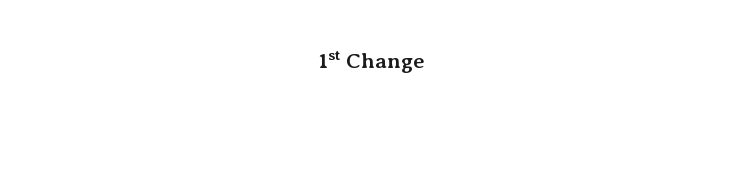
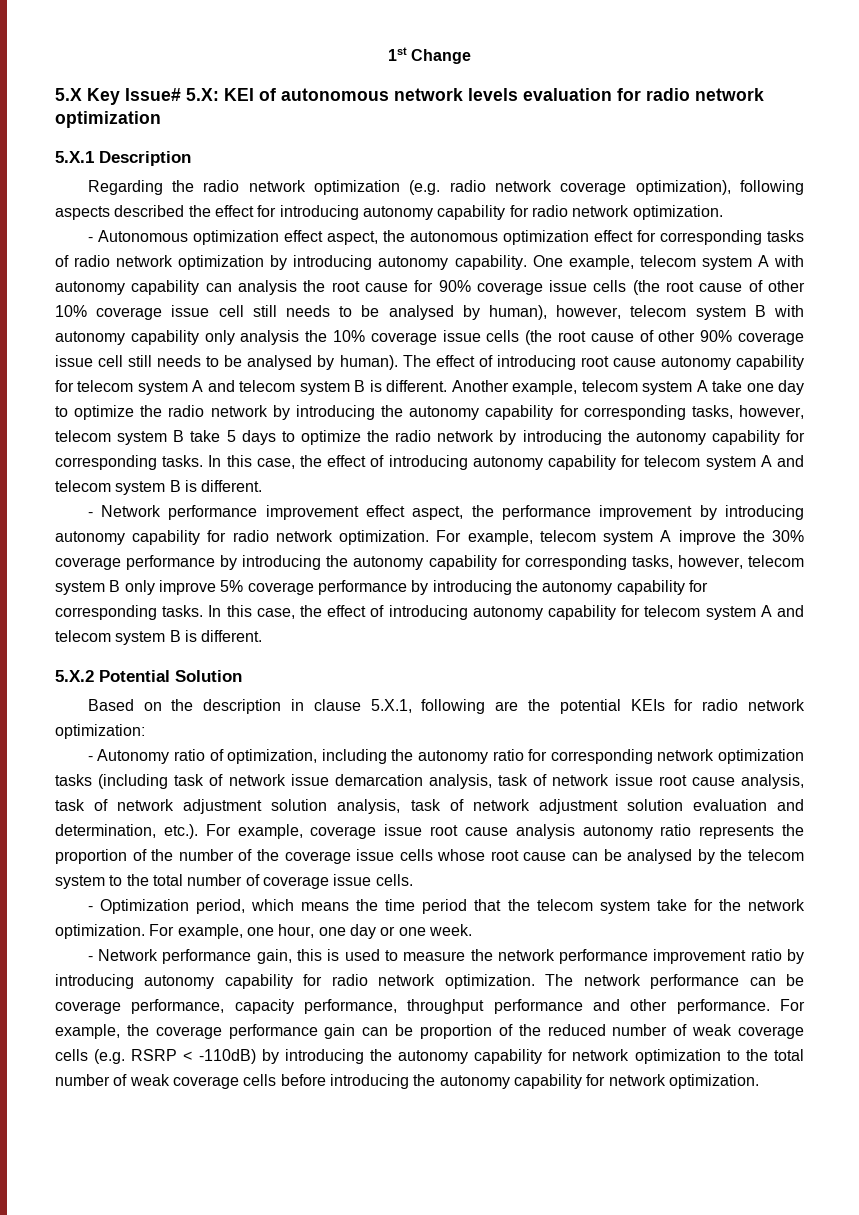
+ 5.X Key Issue# 5.X: KEI of autonomous network levels evaluation for radio network optimization
+ 5.X.1 Description
+ Regarding the radio network optimization (e.g. radio network coverage optimization), following aspects described the effect for introducing autonomy capability for radio network optimization.
+ - Autonomous optimization effect aspect, the autonomous optimization effect for corresponding tasks of radio network optimization by introducing autonomy capability. One example, telecom system A with autonomy capability can analysis the root cause for 90% coverage issue cells (the root cause of other 10% coverage issue cell still needs to be analysed by human), however, telecom system B with autonomy capability only analysis the 10% coverage issue cells (the root cause of other 90% coverage issue cell still needs to be analysed by human). The effect of introducing root cause autonomy capability for telecom system A and telecom system B is different. Another example, telecom system A take one day to optimize the radio network by introducing the autonomy capability for corresponding tasks, however, telecom system B take 5 days to optimize the radio network by introducing the autonomy capability for corresponding tasks. In this case, the effect of introducing autonomy capability for telecom system A and telecom system B is different.
+ - Network performance improvement effect aspect, the performance improvement by introducing autonomy capability for radio network optimization. For example, telecom system A improve the 30% coverage performance by introducing the autonomy capability for corresponding tasks, however, telecom system B only improve 5% coverage performance by introducing the autonomy capability for corresponding tasks. In this case, the effect of introducing autonomy capability for telecom system A and telecom system B is different.
+ 5.X.2 Potential Solution
+ Based on the description in clause 5.X.1, following are the potential KEIs for radio network optimization:
+ - Autonomy ratio of optimization, including the autonomy ratio for corresponding network optimization tasks (including task of network issue demarcation analysis, task of network issue root cause analysis, task of network adjustment solution analysis, task of network adjustment solution evaluation and determination, etc.). For example, coverage issue root cause analysis autonomy ratio represents the proportion of the number of the coverage issue cells whose root cause can be analysed by the telecom system to the total number of coverage issue cells.
+ - Optimization period, which means the time period that the telecom system take for the network optimization. For example, one hour, one day or one week.
+ - Network performance gain, this is used to measure the network performance improvement ratio by introducing autonomy capability for radio network optimization. The network performance can be coverage performance, capacity performance, throughput performance and other performance. For example, the coverage performance gain can be proportion of the reduced number of weak coverage cells (e.g. RSRP < -110dB) by introducing the autonomy capability for network optimization to the total number of weak coverage cells before introducing the autonomy capability for network optimization.

